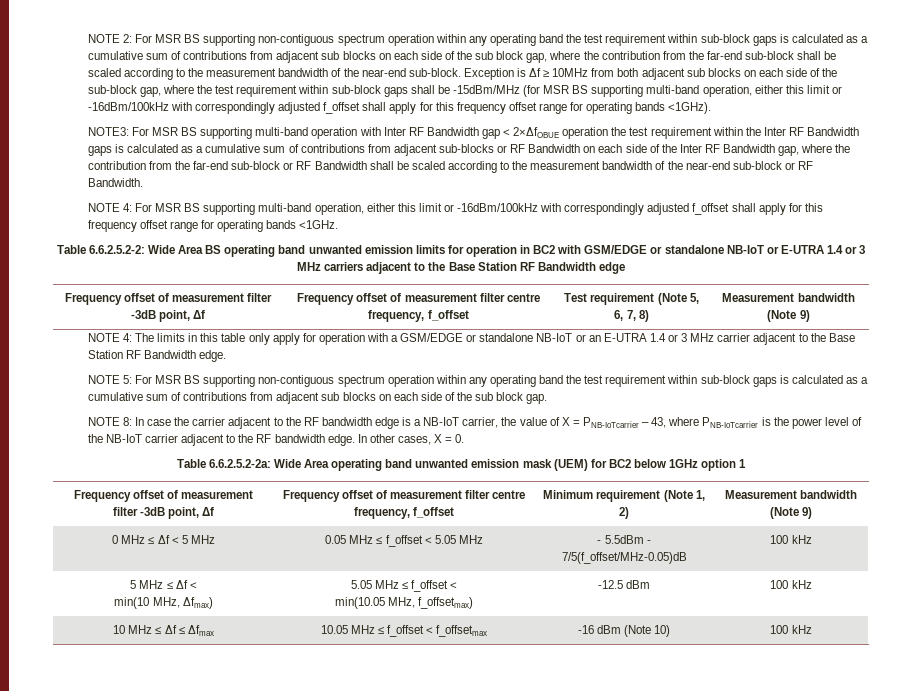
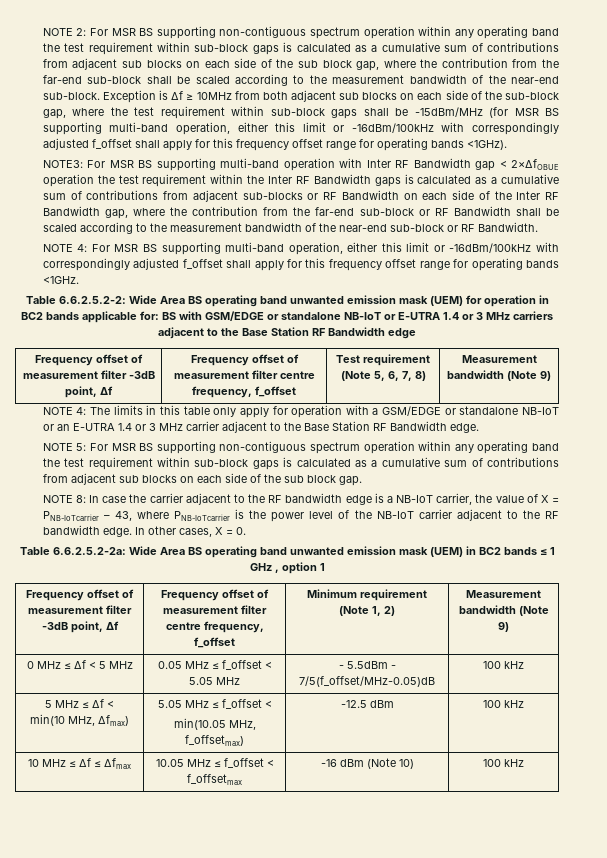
- Table 6.6.2.5.2-2: Wide Area BS operating band unwanted emission limits for operation in BC2 with GSM/EDGE or standalone NB-IoT or E-UTRA 1.4 or 3 MHz carriers adjacent to the Base Station RF Bandwidth edge
+ Table 6.6.2.5.2-2: Wide Area BS operating band unwanted emission mask (UEM) for operation in BC2 bands applicable for: BS with GSM/EDGE or standalone NB-IoT or E-UTRA 1.4 or 3 MHz carriers adjacent to the Base Station RF Bandwidth edge
- Table 6.6.2.5.2-2a: Wide Area operating band unwanted emission mask (UEM) for BC2 below 1GHz option 1
+ Table 6.6.2.5.2-2a: Wide Area BS operating band unwanted emission mask (UEM) in BC2 bands ≤ 1 GHz , option 1

